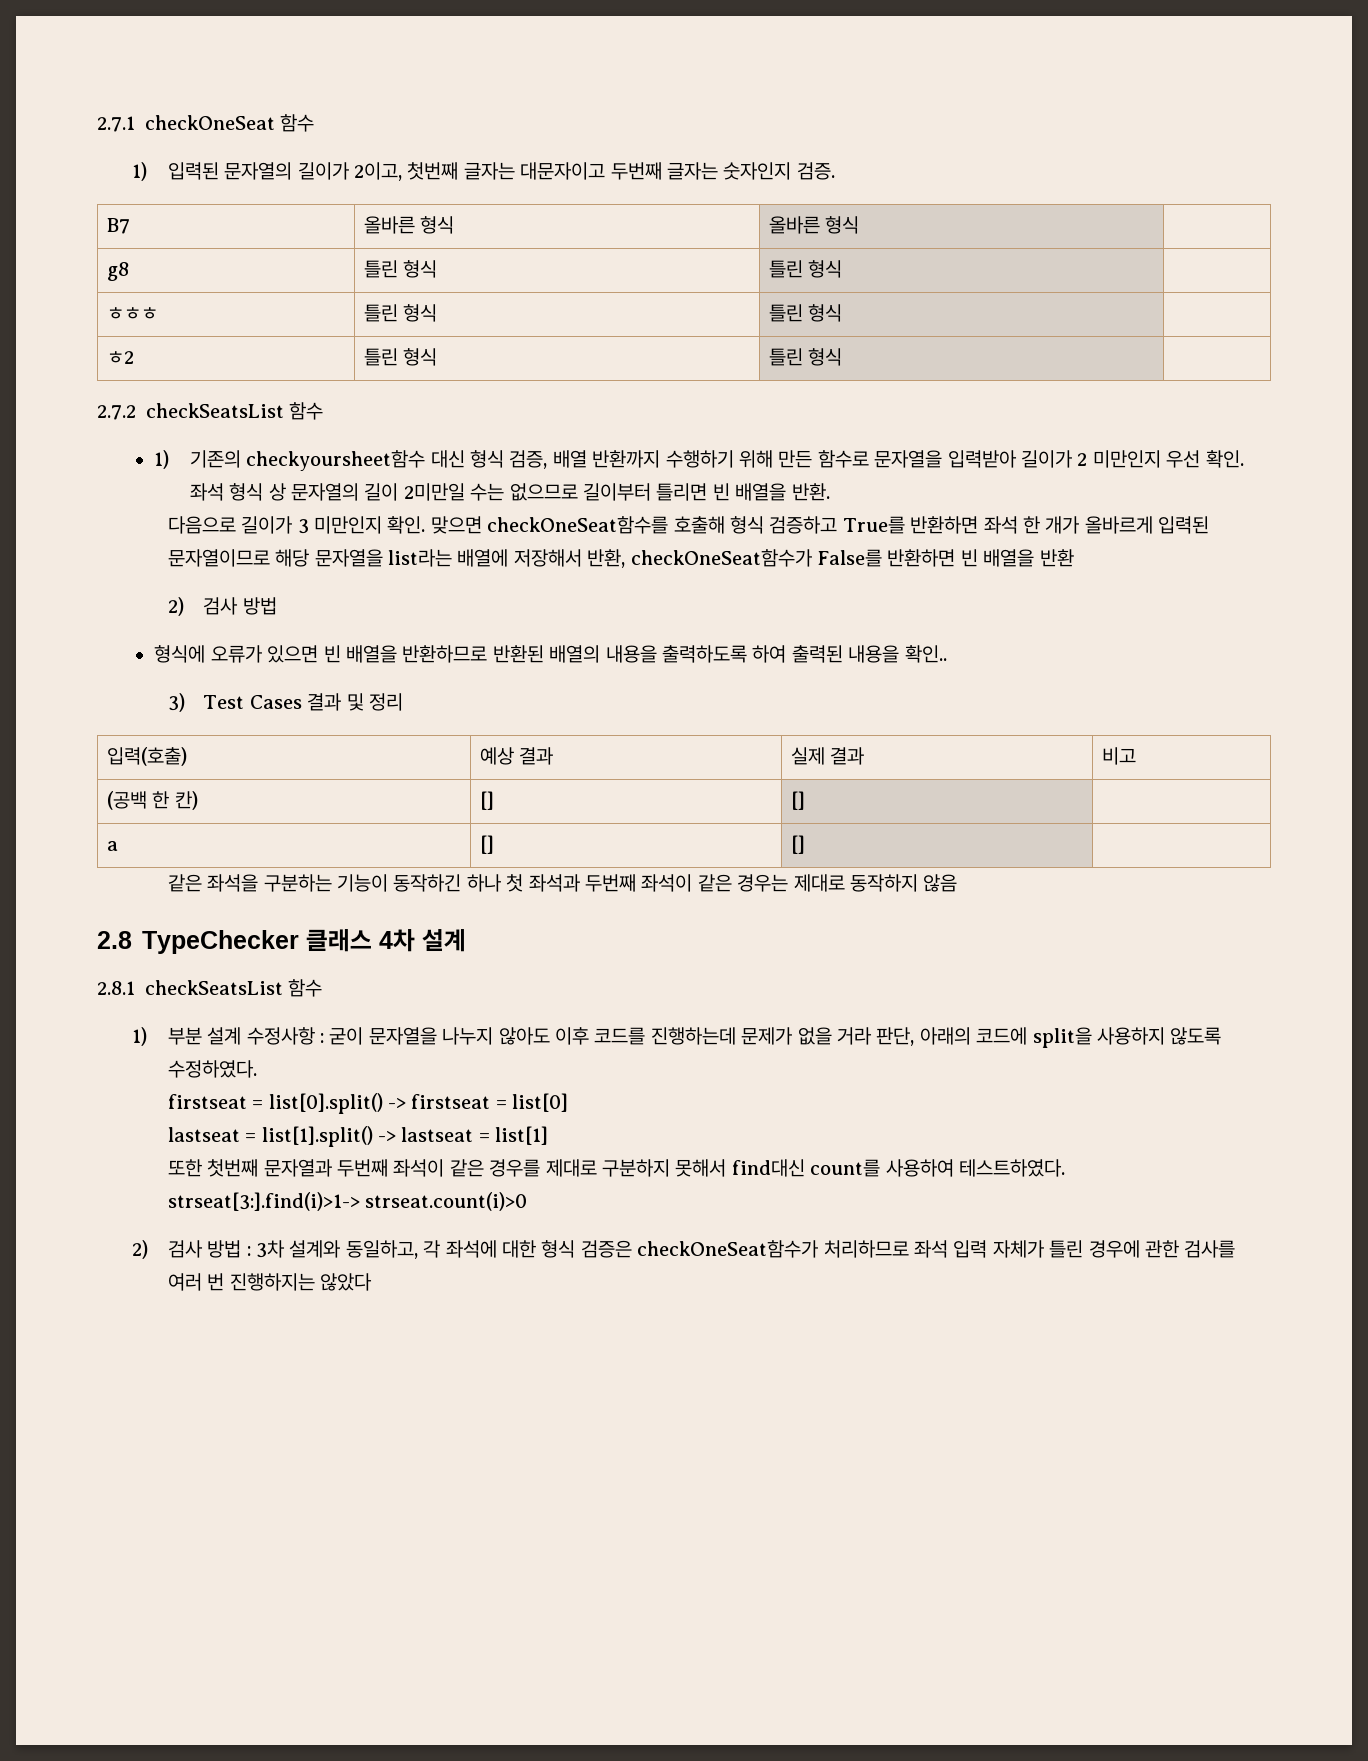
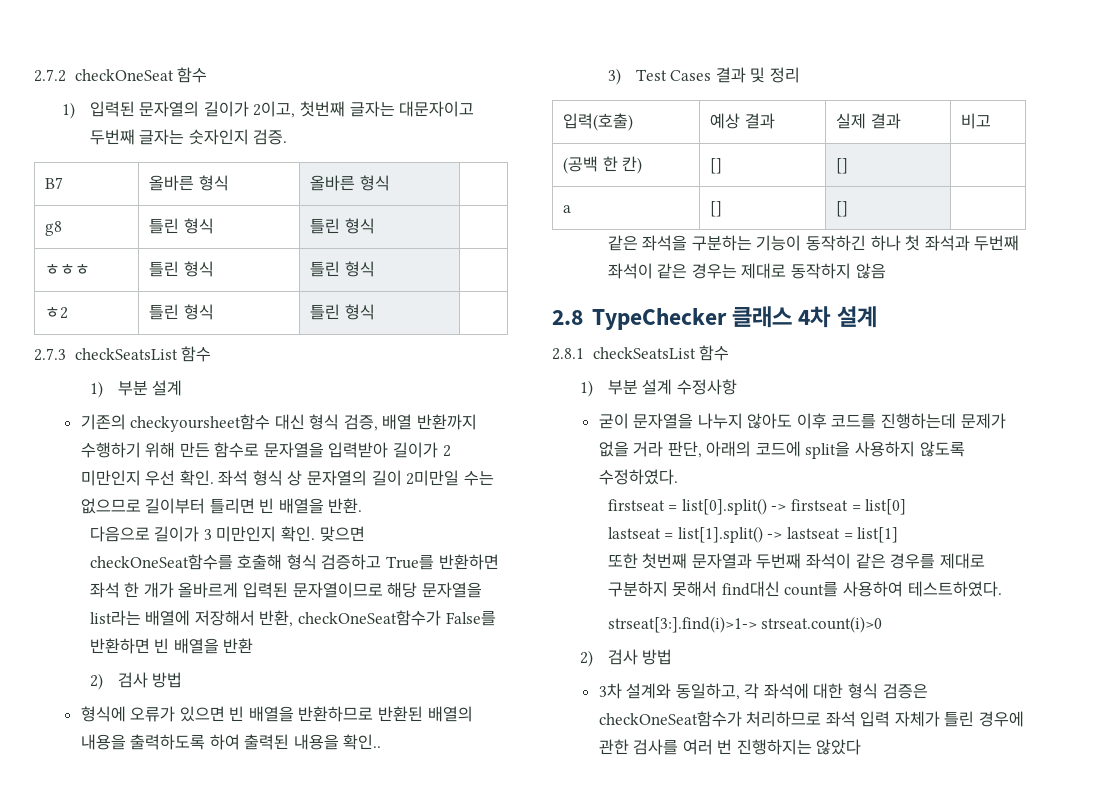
- 2.7.1 checkOneSeat 함수
+ 2.7.2 checkOneSeat 함수
- 2.7.2 checkSeatsList 함수
- 1) 기존의 checkyoursheet함수 대신 형식 검증, 배열 반환까지 수행하기 위해 만든 함수로 문자열을 입력받아 길이가 2 미만인지 우선 확인.
+ 2.7.3 checkSeatsList 함수
+ 1) 부분 설계
+ 기존의 checkyoursheet함수 대신 형식 검증, 배열 반환까지 수행하기 위해 만든 함수로 문자열을 입력받아 길이가 2 미만인지 우선 확인.
- 1) 부분 설계 수정사항 : 굳이 문자열을 나누지 않아도 이후 코드를 진행하는데 문제가 없을 거라 판단, 아래의 코드에 split을 사용하지 않도록 수정하였다.
+ 1) 부분 설계 수정사항
+ 굳이 문자열을 나누지 않아도 이후 코드를 진행하는데 문제가 없을 거라 판단, 아래의 코드에 split을 사용하지 않도록 수정하였다.
  strseat[3:].find(i)>1-> strseat.count(i)>0
- 2) 검사 방법 : 3차 설계와 동일하고, 각 좌석에 대한 형식 검증은 checkOneSeat함수가 처리하므로 좌석 입력 자체가 틀린 경우에 관한 검사를 여러 번 진행하지는 않았다
+ 2) 검사 방법
+ 3차 설계와 동일하고, 각 좌석에 대한 형식 검증은 checkOneSeat함수가 처리하므로 좌석 입력 자체가 틀린 경우에 관한 검사를 여러 번 진행하지는 않았다

